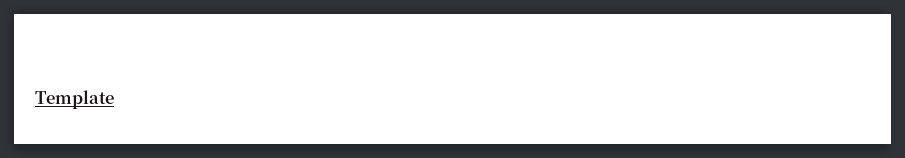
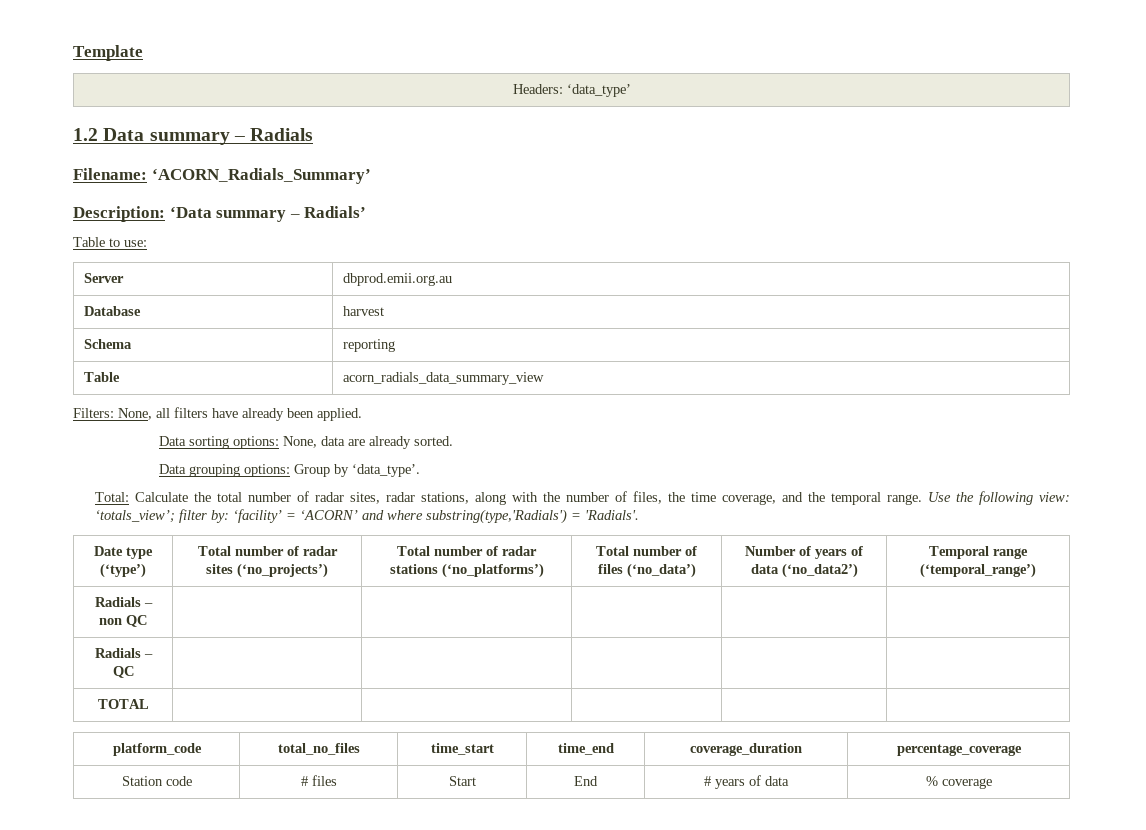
+ Headers: ‘data_type’
+ 1.2 Data summary – Radials
+ Filename: ‘ACORN_Radials_Summary’
+ Description: ‘Data summary – Radials’
+ Table to use:
+ Server | dbprod.emii.org.au
+ Database | harvest
+ Schema | reporting
+ Table | acorn_radials_data_summary_view
+ Filters: None, all filters have already been applied.
+ Data sorting options: None, data are already sorted.
+ Data grouping options: Group by ‘data_type’.
+ Total: Calculate the total number of radar sites, radar stations, along with the number of files, the time coverage, and the temporal range. Use the following view: ‘totals_view’; filter by: ‘facility’ = ‘ACORN’ and where substring(type,'Radials') = 'Radials'.
+ Date type (‘type’) | Total number of radar sites (‘no_projects’) | Total number of radar stations (‘no_platforms’) | Total number of files (‘no_data’) | Number of years of data (‘no_data2’) | Temporal range (‘temporal_range’)
+ Radials – non QC | | | | |
+ Radials – QC | | | | |
+ TOTAL | | | | |
+ platform_code | total_no_files | time_start | time_end | coverage_duration | percentage_coverage
+ Station code | # files | Start | End | # years of data | % coverage

